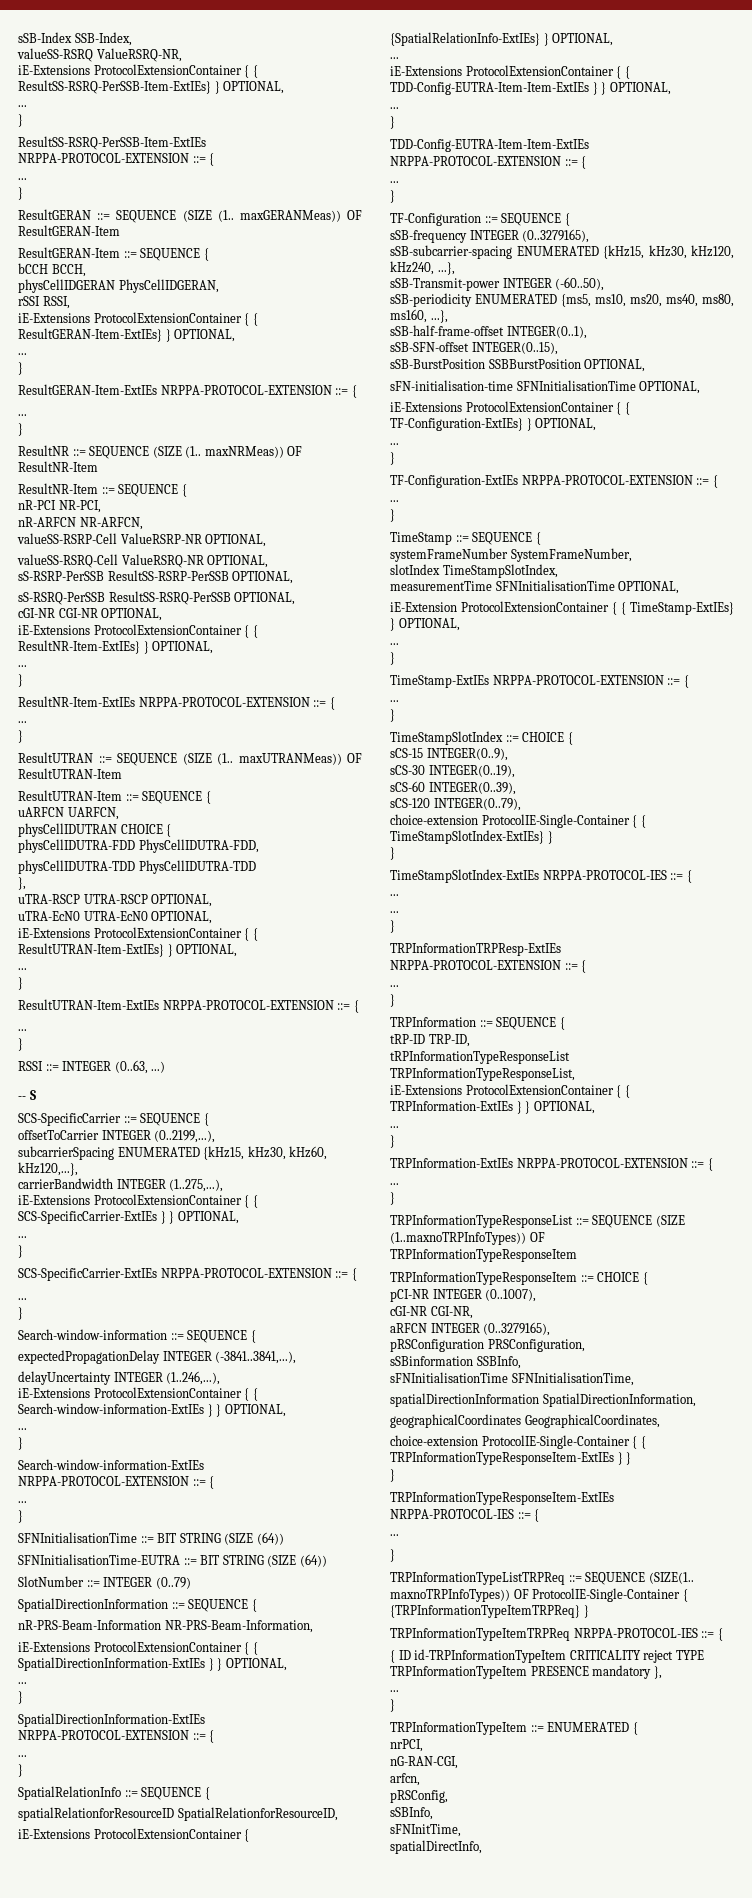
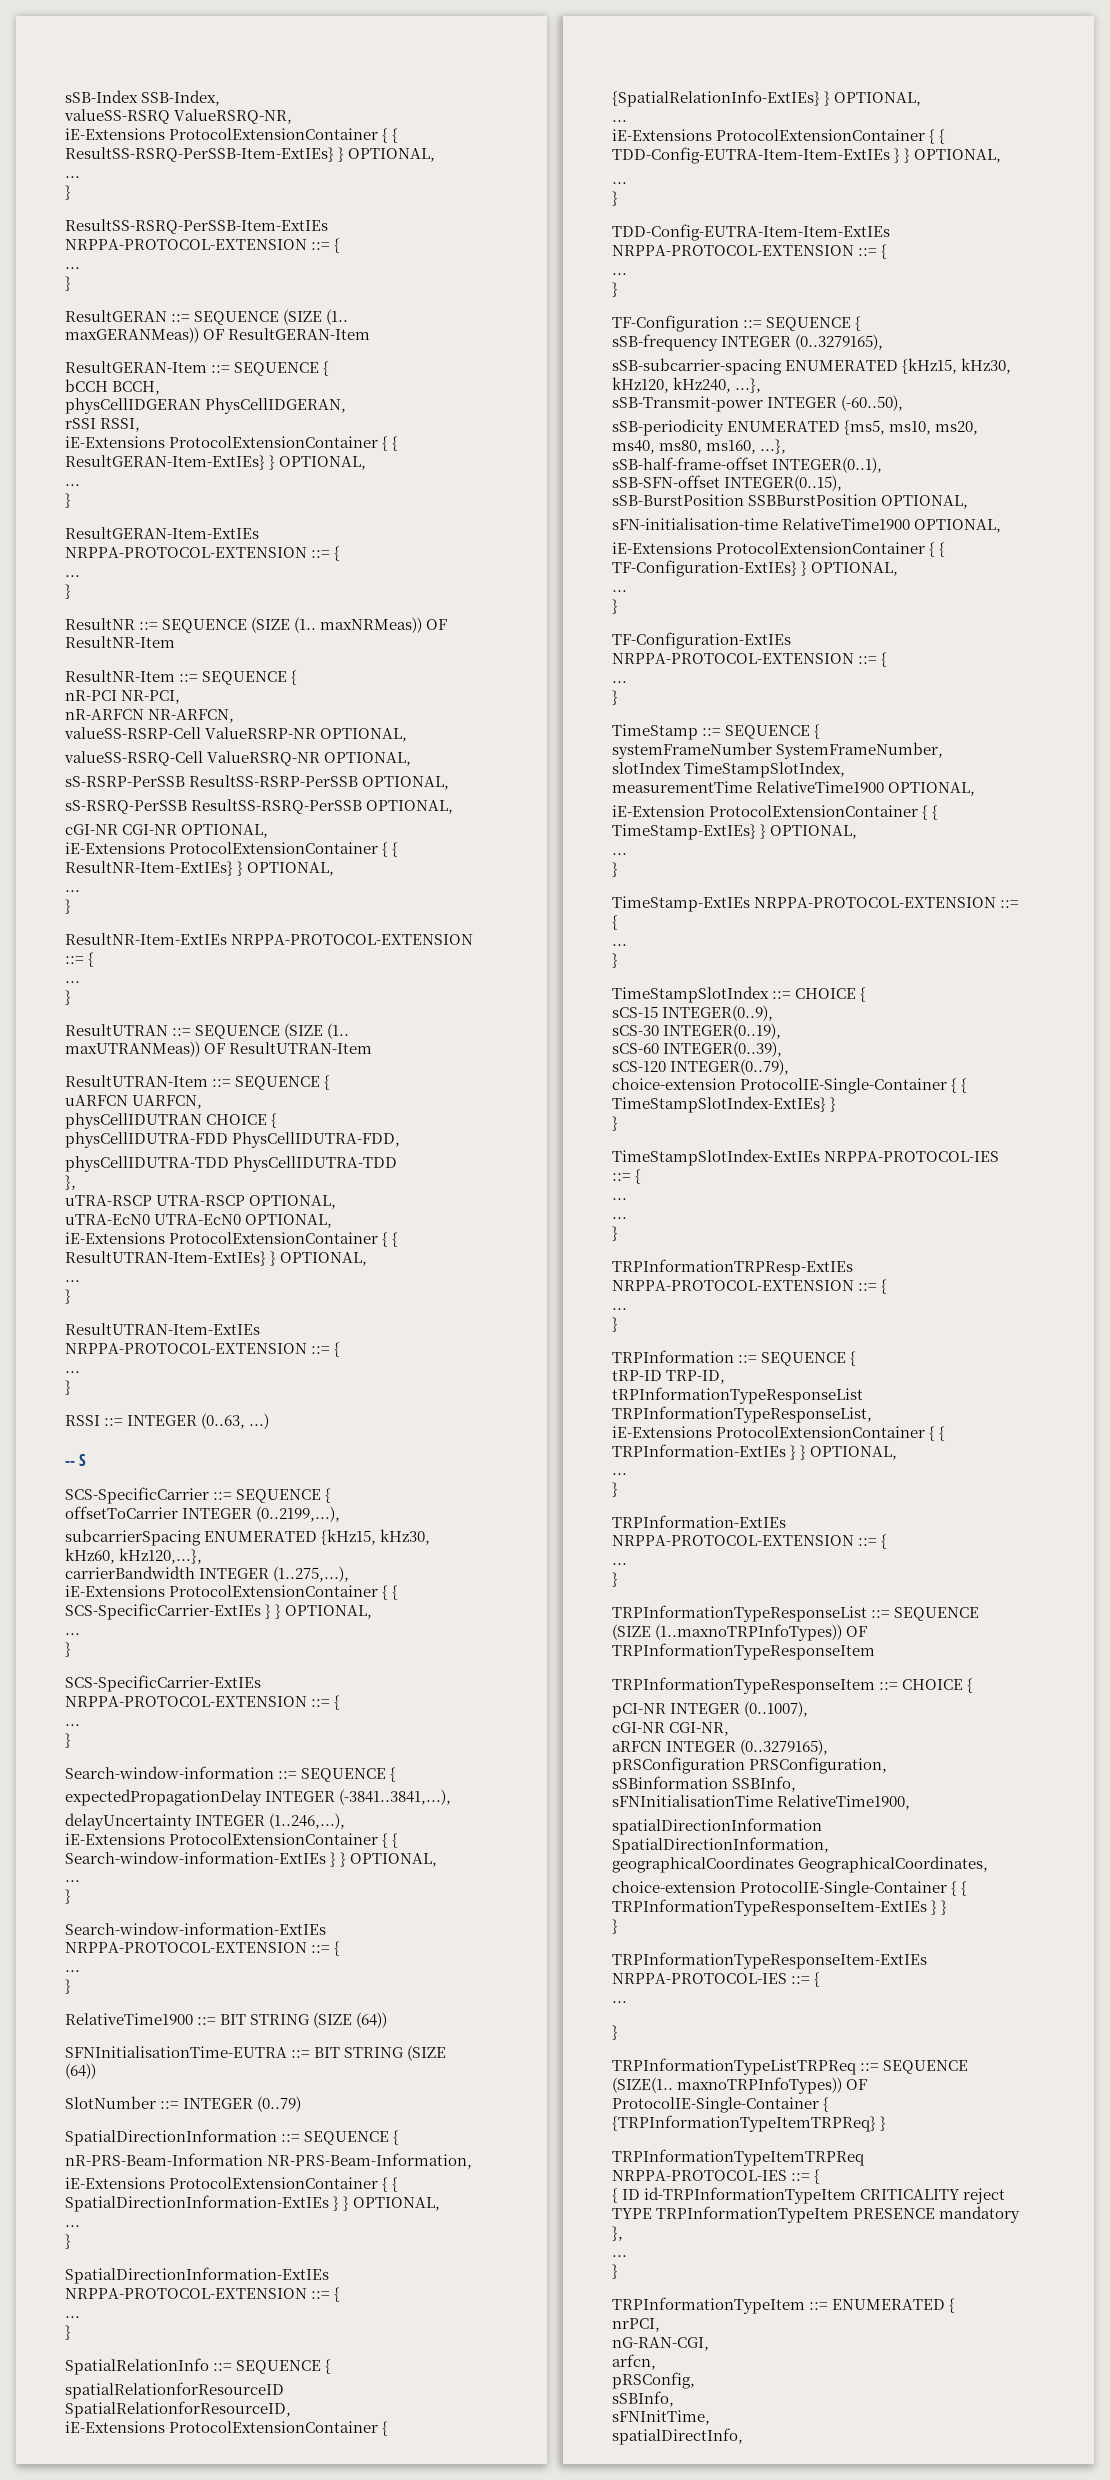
- SFNInitialisationTime ::= BIT STRING (SIZE (64))
+ RelativeTime1900 ::= BIT STRING (SIZE (64))
- sFN-initialisation-time SFNInitialisationTime OPTIONAL,
+ sFN-initialisation-time RelativeTime1900 OPTIONAL,
- measurementTime SFNInitialisationTime OPTIONAL,
+ measurementTime RelativeTime1900 OPTIONAL,
- sFNInitialisationTime SFNInitialisationTime,
+ sFNInitialisationTime RelativeTime1900,

